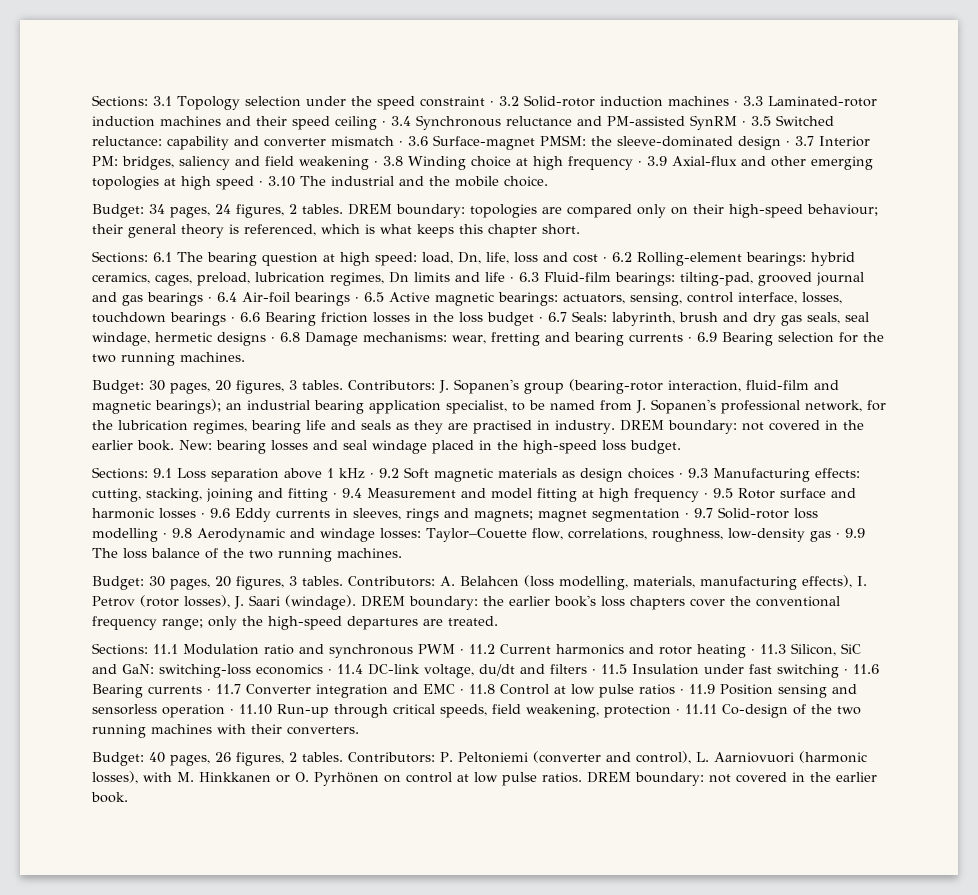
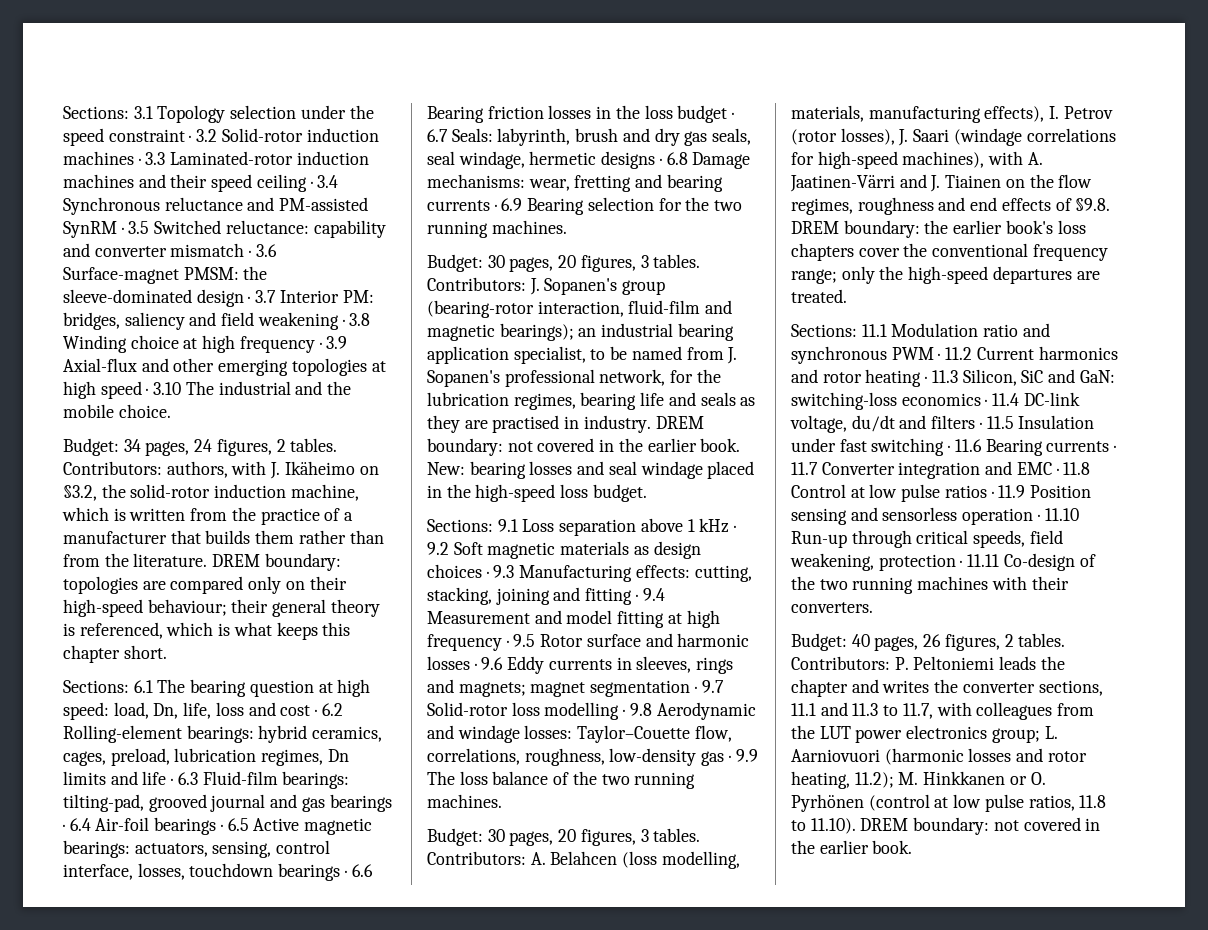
+ Contributors: authors, with J. Ikäheimo on §3.2, the solid-rotor induction machine, which is written from the practice of a manufacturer that builds them rather than from the literature.
- Contributors: A. Belahcen (loss modelling, materials, manufacturing effects), I. Petrov (rotor losses), J. Saari (windage). DREM boundary: the earlier book's loss chapters cover the conventional frequency range; only the high-speed departures are treated.
+ Contributors: A. Belahcen (loss modelling, materials, manufacturing effects), I. Petrov (rotor losses), J. Saari (windage correlations for high-speed machines), with A. Jaatinen-Värri and J. Tiainen on the flow regimes, roughness and end effects of §9.8. DREM boundary: the earlier book's loss chapters cover the conventional frequency range; only the high-speed departures are treated.
- Contributors: P. Peltoniemi (converter and control), L. Aarniovuori (harmonic losses), with M. Hinkkanen or O. Pyrhönen on control at low pulse ratios. DREM boundary: not covered in the earlier book.
+ Contributors: P. Peltoniemi leads the chapter and writes the converter sections, 11.1 and 11.3 to 11.7, with colleagues from the LUT power electronics group; L. Aarniovuori (harmonic losses and rotor heating, 11.2); M. Hinkkanen or O. Pyrhönen (control at low pulse ratios, 11.8 to 11.10). DREM boundary: not covered in the earlier book.

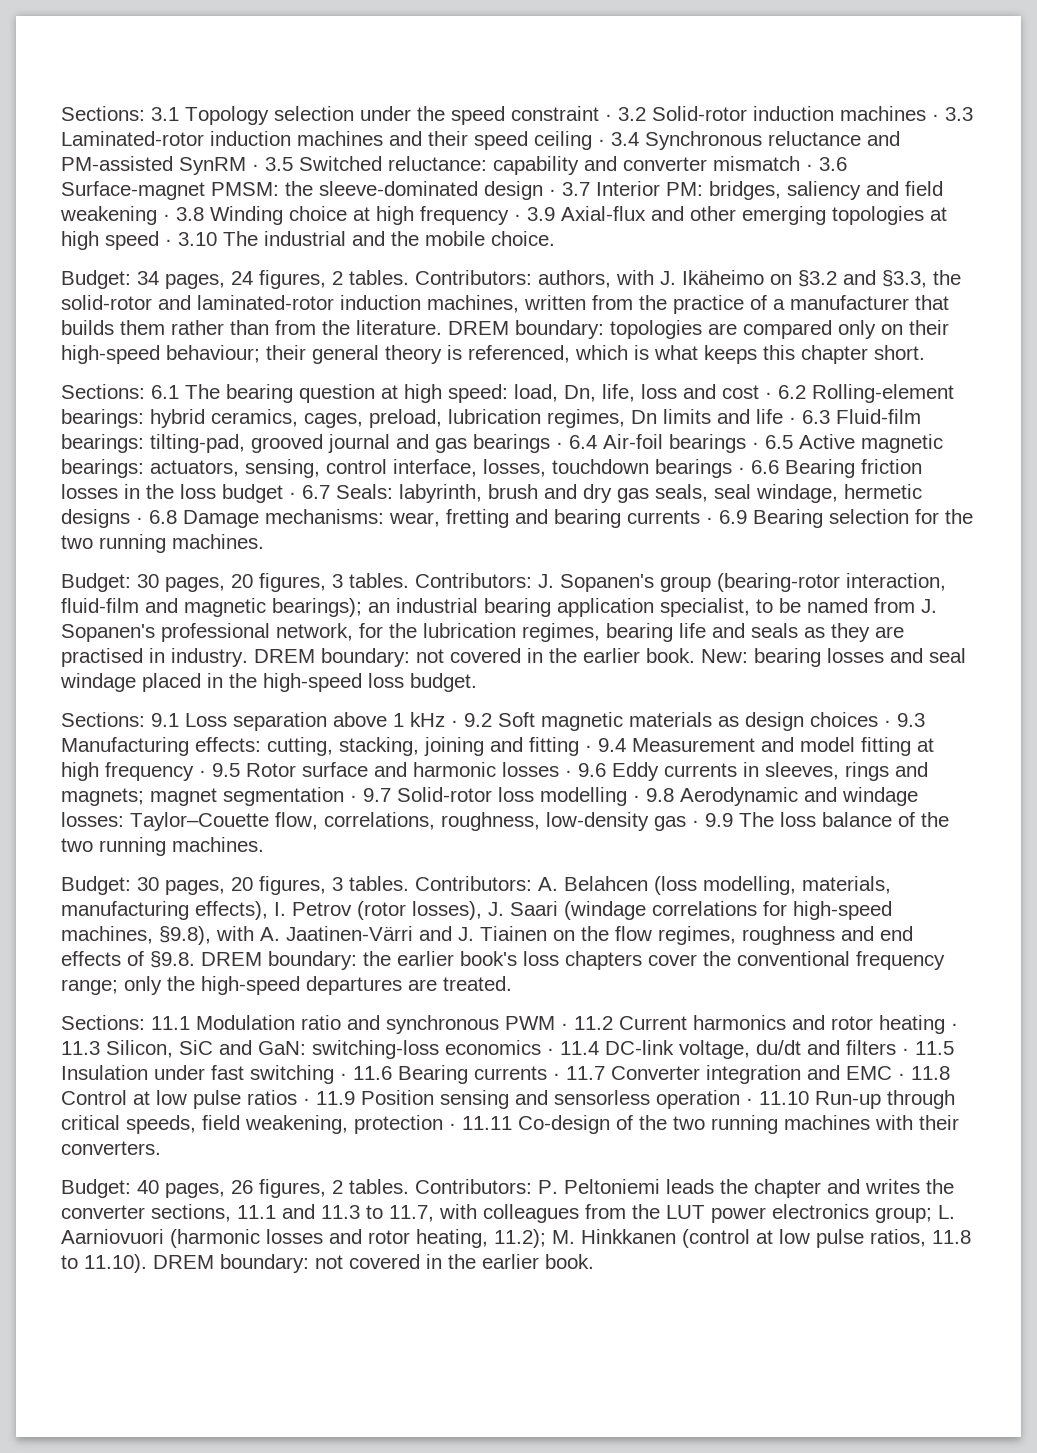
- Contributors: authors, with J. Ikäheimo on §3.2, the solid-rotor induction machine, which is written from the practice of a manufacturer that builds them rather than from the literature.
+ Contributors: authors, with J. Ikäheimo on §3.2 and §3.3, the solid-rotor and laminated-rotor induction machines, written from the practice of a manufacturer that builds them rather than from the literature.
- Contributors: A. Belahcen (loss modelling, materials, manufacturing effects), I. Petrov (rotor losses), J. Saari (windage correlations for high-speed machines), with A. Jaatinen-Värri and J. Tiainen on the flow regimes, roughness and end effects of §9.8. DREM boundary: the earlier book's loss chapters cover the conventional frequency range; only the high-speed departures are treated.
+ Contributors: A. Belahcen (loss modelling, materials, manufacturing effects), I. Petrov (rotor losses), J. Saari (windage correlations for high-speed machines, §9.8), with A. Jaatinen-Värri and J. Tiainen on the flow regimes, roughness and end effects of §9.8. DREM boundary: the earlier book's loss chapters cover the conventional frequency range; only the high-speed departures are treated.
- Contributors: P. Peltoniemi leads the chapter and writes the converter sections, 11.1 and 11.3 to 11.7, with colleagues from the LUT power electronics group; L. Aarniovuori (harmonic losses and rotor heating, 11.2); M. Hinkkanen or O. Pyrhönen (control at low pulse ratios, 11.8 to 11.10). DREM boundary: not covered in the earlier book.
+ Contributors: P. Peltoniemi leads the chapter and writes the converter sections, 11.1 and 11.3 to 11.7, with colleagues from the LUT power electronics group; L. Aarniovuori (harmonic losses and rotor heating, 11.2); M. Hinkkanen (control at low pulse ratios, 11.8 to 11.10). DREM boundary: not covered in the earlier book.

